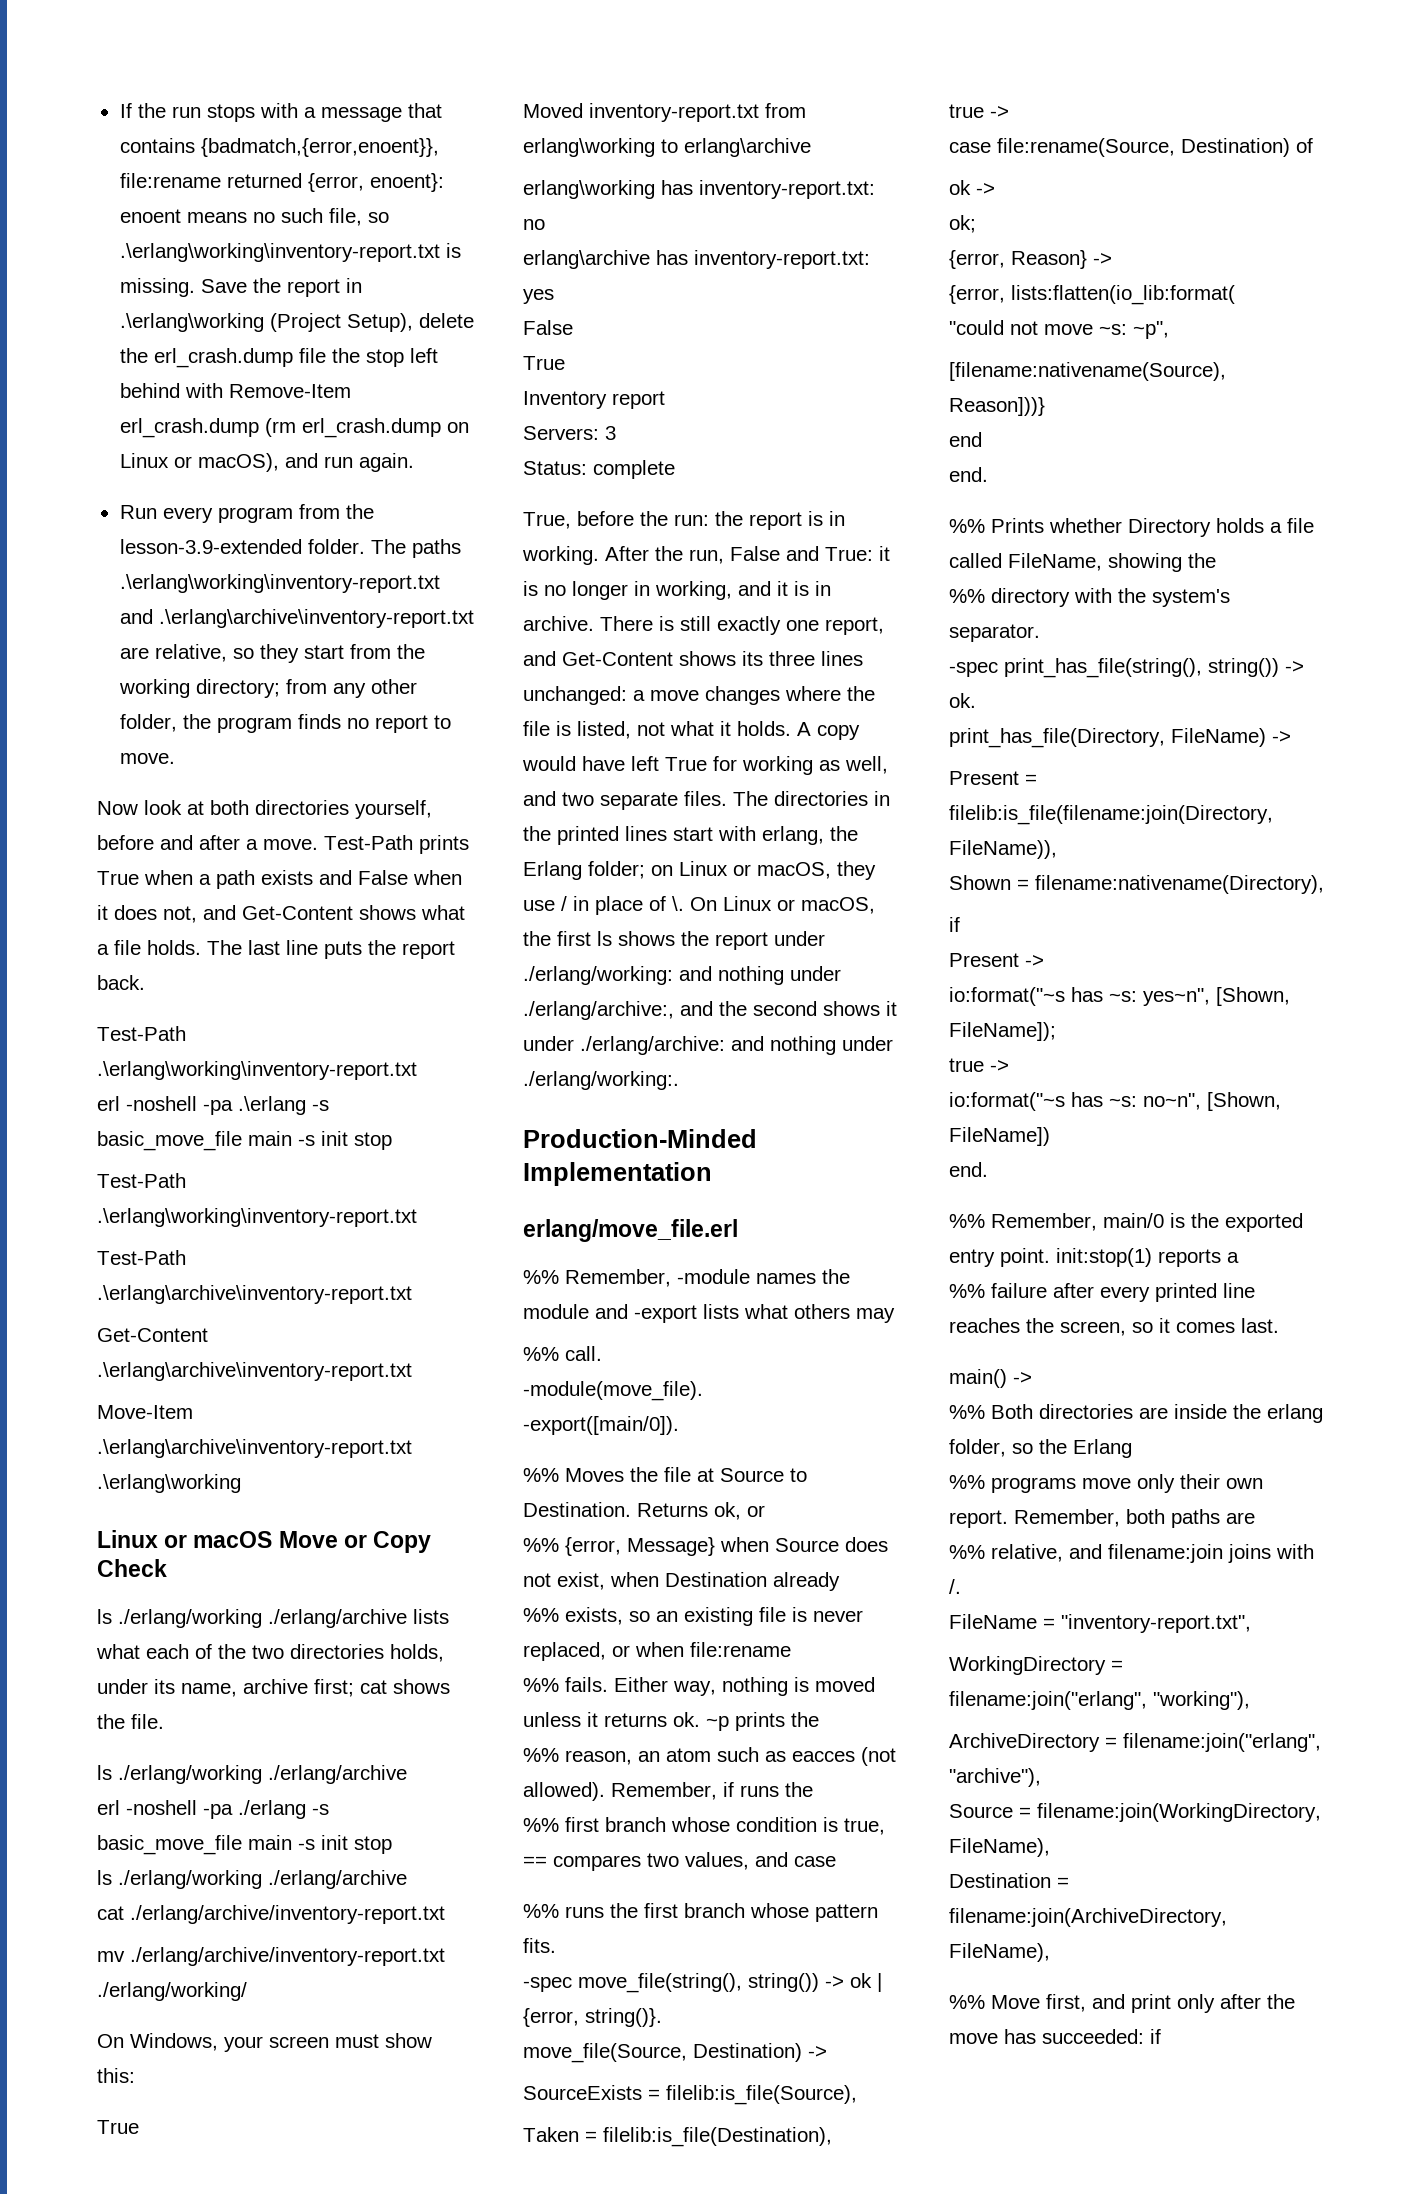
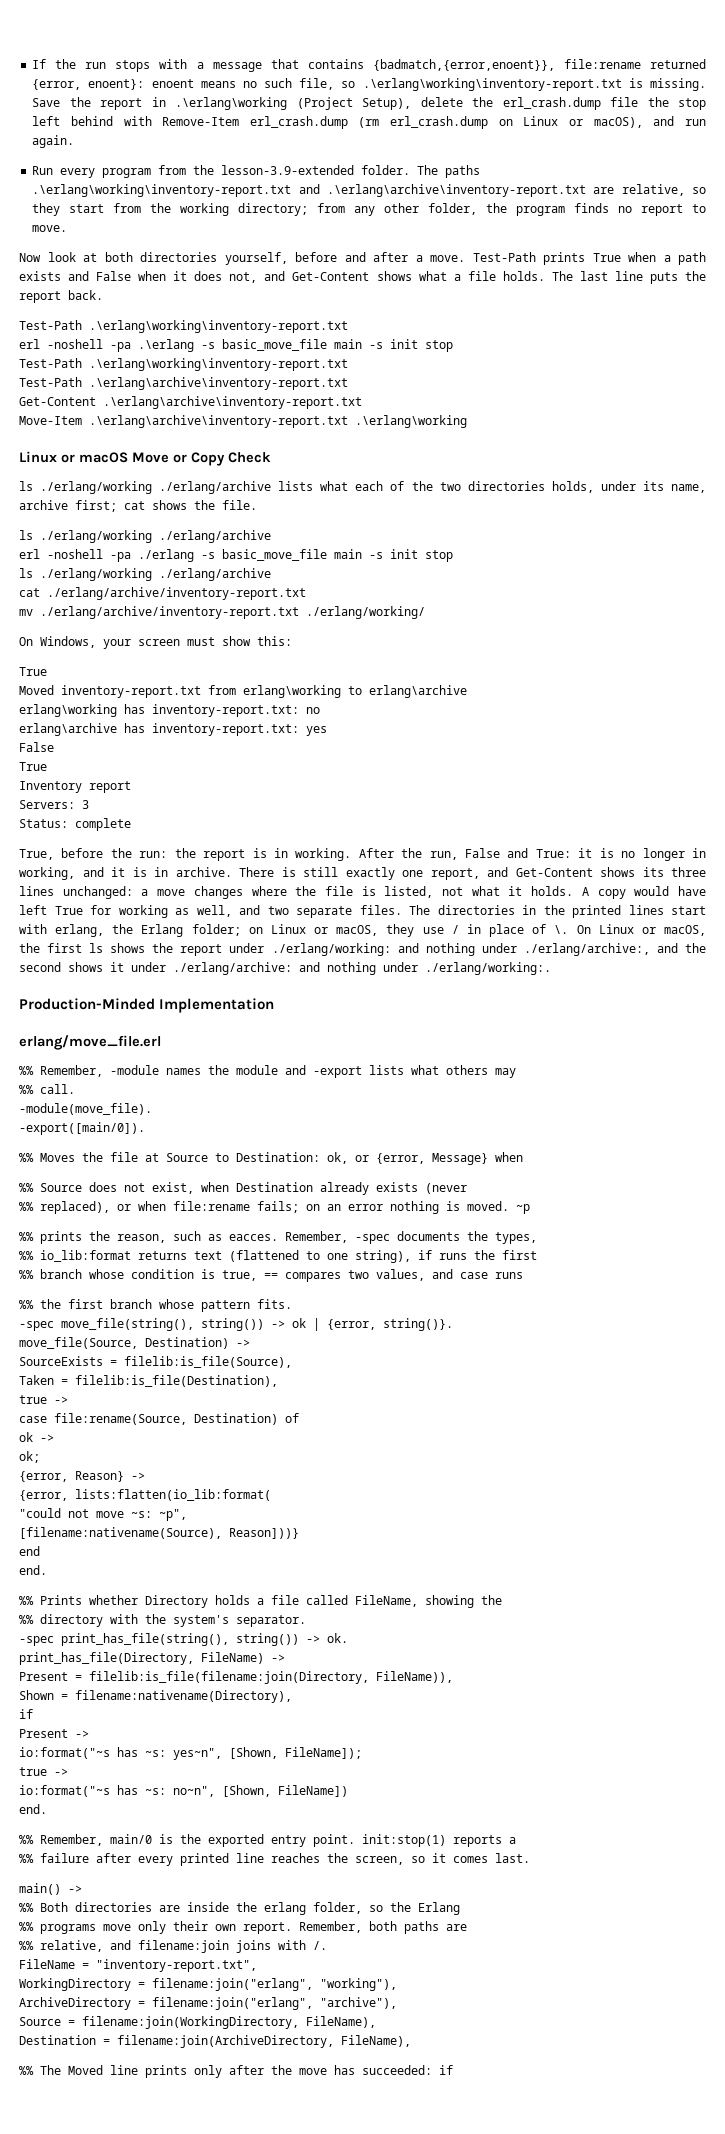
- %% Moves the file at Source to Destination. Returns ok, or
- %% {error, Message} when Source does not exist, when Destination already
- %% exists, so an existing file is never replaced, or when file:rename
- %% fails. Either way, nothing is moved unless it returns ok. ~p prints the
- %% reason, an atom such as eacces (not allowed). Remember, if runs the
- %% first branch whose condition is true, == compares two values, and case
- %% runs the first branch whose pattern fits.
+ %% Moves the file at Source to Destination: ok, or {error, Message} when
+ %% Source does not exist, when Destination already exists (never
+ %% replaced), or when file:rename fails; on an error nothing is moved. ~p
+ %% prints the reason, such as eacces. Remember, -spec documents the types,
+ %% io_lib:format returns text (flattened to one string), if runs the first
+ %% branch whose condition is true, == compares two values, and case runs
+ %% the first branch whose pattern fits.
- %% Move first, and print only after the move has succeeded: if
+ %% The Moved line prints only after the move has succeeded: if

